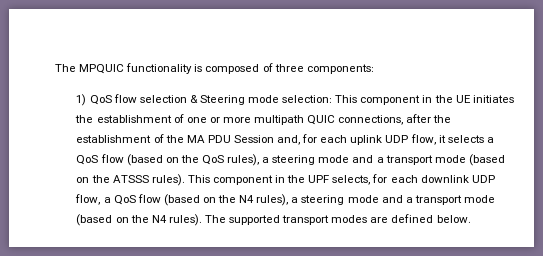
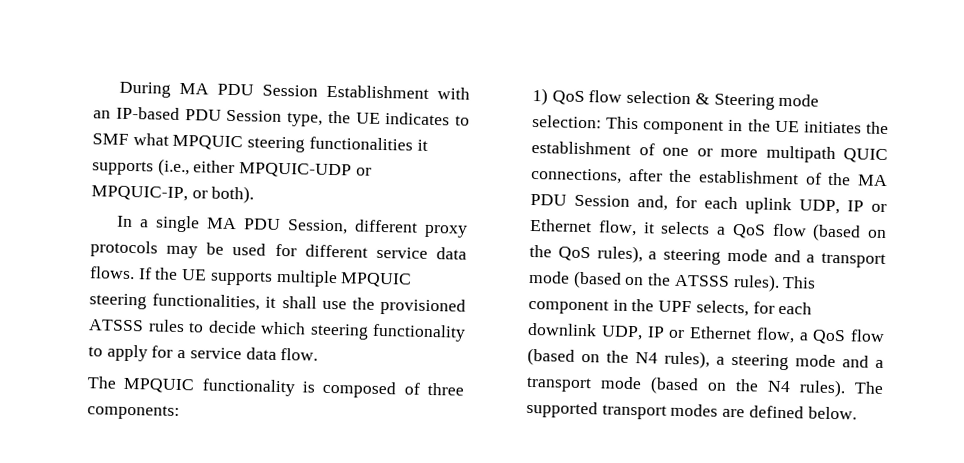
+ During MA PDU Session Establishment with an IP-based PDU Session type, the UE indicates to SMF what MPQUIC steering functionalities it supports (i.e., either MPQUIC-UDP or MPQUIC-IP, or both).
+ In a single MA PDU Session, different proxy protocols may be used for different service data flows. If the UE supports multiple MPQUIC steering functionalities, it shall use the provisioned ATSSS rules to decide which steering functionality to apply for a service data flow.
- 1) QoS flow selection & Steering mode selection: This component in the UE initiates the establishment of one or more multipath QUIC connections, after the establishment of the MA PDU Session and, for each uplink UDP flow, it selects a QoS flow (based on the QoS rules), a steering mode and a transport mode (based on the ATSSS rules).
+ 1) QoS flow selection & Steering mode selection: This component in the UE initiates the establishment of one or more multipath QUIC connections, after the establishment of the MA PDU Session and, for each uplink UDP, IP or Ethernet flow, it selects a QoS flow (based on the QoS rules), a steering mode and a transport mode (based on the ATSSS rules).
- This component in the UPF selects, for each downlink UDP flow, a QoS flow (based on the N4 rules), a steering mode and a transport mode (based on the N4 rules).
+ This component in the UPF selects, for each downlink UDP, IP or Ethernet flow, a QoS flow (based on the N4 rules), a steering mode and a transport mode (based on the N4 rules).

